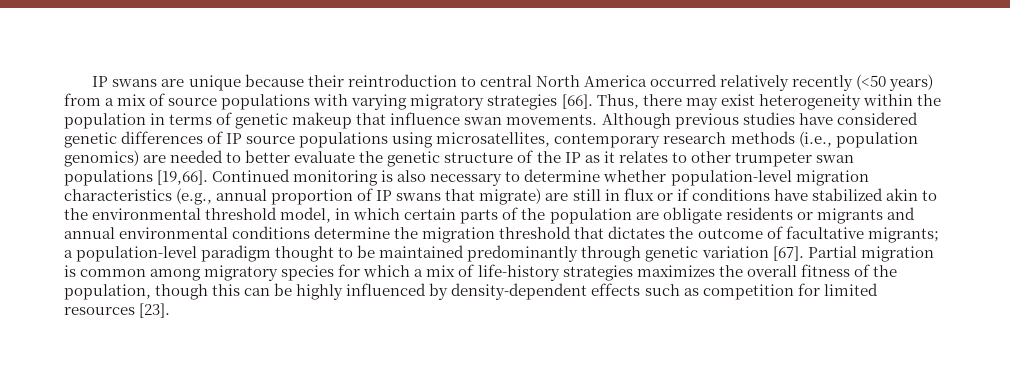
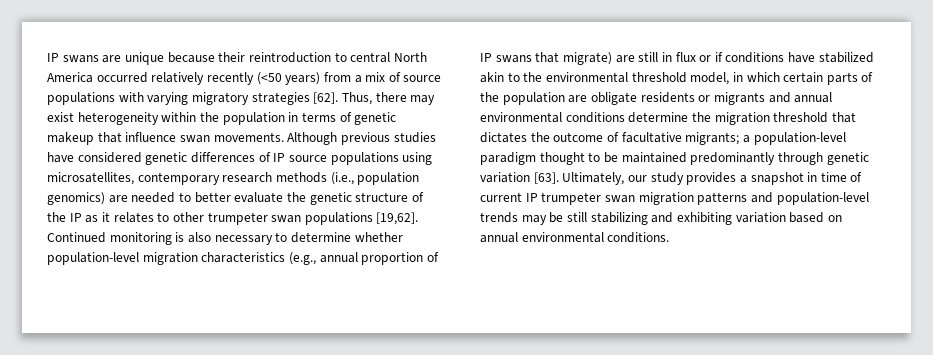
- IP swans are unique because their reintroduction to central North America occurred relatively recently (<50 years) from a mix of source populations with varying migratory strategies [66].
+ IP swans are unique because their reintroduction to central North America occurred relatively recently (<50 years) from a mix of source populations with varying migratory strategies [62].
- Although previous studies have considered genetic differences of IP source populations using microsatellites, contemporary research methods (i.e., population genomics) are needed to better evaluate the genetic structure of the IP as it relates to other trumpeter swan populations [19,66].
+ Although previous studies have considered genetic differences of IP source populations using microsatellites, contemporary research methods (i.e., population genomics) are needed to better evaluate the genetic structure of the IP as it relates to other trumpeter swan populations [19,62].
- a population-level paradigm thought to be maintained predominantly through genetic variation [67]. Partial migration is common among migratory species for which a mix of life-history strategies maximizes the overall fitness of the population, though this can be highly influenced by density-dependent effects such as competition for limited resources [23].
+ a population-level paradigm thought to be maintained predominantly through genetic variation [63]. Ultimately, our study provides a snapshot in time of current IP trumpeter swan migration patterns and population-level trends may be still stabilizing and exhibiting variation based on annual environmental conditions.

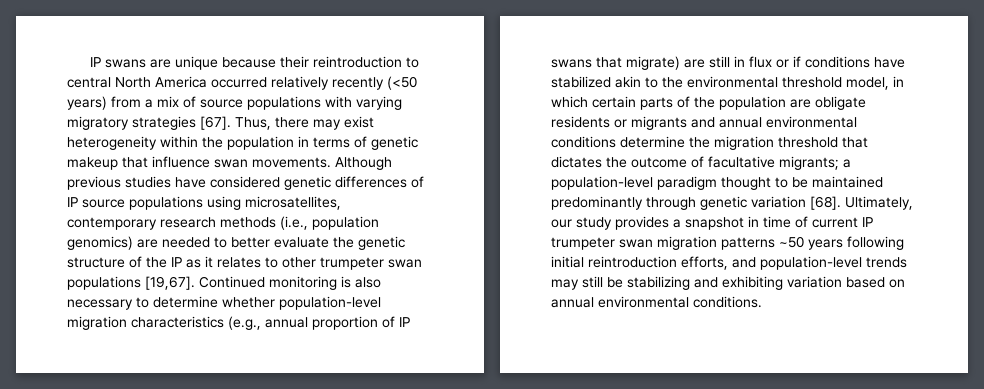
- IP swans are unique because their reintroduction to central North America occurred relatively recently (<50 years) from a mix of source populations with varying migratory strategies [62].
+ IP swans are unique because their reintroduction to central North America occurred relatively recently (<50 years) from a mix of source populations with varying migratory strategies [67].
- Although previous studies have considered genetic differences of IP source populations using microsatellites, contemporary research methods (i.e., population genomics) are needed to better evaluate the genetic structure of the IP as it relates to other trumpeter swan populations [19,62].
+ Although previous studies have considered genetic differences of IP source populations using microsatellites, contemporary research methods (i.e., population genomics) are needed to better evaluate the genetic structure of the IP as it relates to other trumpeter swan populations [19,67].
- a population-level paradigm thought to be maintained predominantly through genetic variation [63].
+ a population-level paradigm thought to be maintained predominantly through genetic variation [68].
- Ultimately, our study provides a snapshot in time of current IP trumpeter swan migration patterns and population-level trends may be still stabilizing and exhibiting variation based on annual environmental conditions.
+ Ultimately, our study provides a snapshot in time of current IP trumpeter swan migration patterns ~50 years following initial reintroduction efforts, and population-level trends may still be stabilizing and exhibiting variation based on annual environmental conditions.

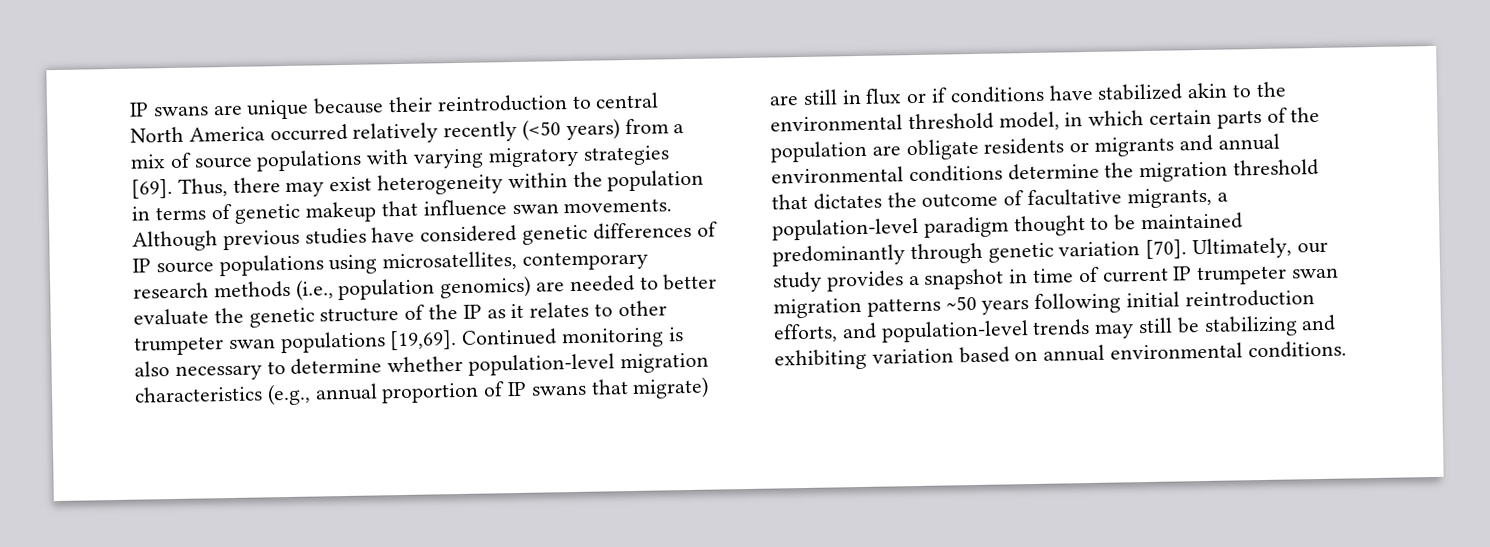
- IP swans are unique because their reintroduction to central North America occurred relatively recently (<50 years) from a mix of source populations with varying migratory strategies [67].
+ IP swans are unique because their reintroduction to central North America occurred relatively recently (<50 years) from a mix of source populations with varying migratory strategies [69].
- Although previous studies have considered genetic differences of IP source populations using microsatellites, contemporary research methods (i.e., population genomics) are needed to better evaluate the genetic structure of the IP as it relates to other trumpeter swan populations [19,67].
+ Although previous studies have considered genetic differences of IP source populations using microsatellites, contemporary research methods (i.e., population genomics) are needed to better evaluate the genetic structure of the IP as it relates to other trumpeter swan populations [19,69].
- Continued monitoring is also necessary to determine whether population-level migration characteristics (e.g., annual proportion of IP swans that migrate) are still in flux or if conditions have stabilized akin to the environmental threshold model, in which certain parts of the population are obligate residents or migrants and annual environmental conditions determine the migration threshold that dictates the outcome of facultative migrants; a population-level paradigm thought to be maintained predominantly through genetic variation [68].
+ Continued monitoring is also necessary to determine whether population-level migration characteristics (e.g., annual proportion of IP swans that migrate) are still in flux or if conditions have stabilized akin to the environmental threshold model, in which certain parts of the population are obligate residents or migrants and annual environmental conditions determine the migration threshold that dictates the outcome of facultative migrants, a population-level paradigm thought to be maintained predominantly through genetic variation [70].

